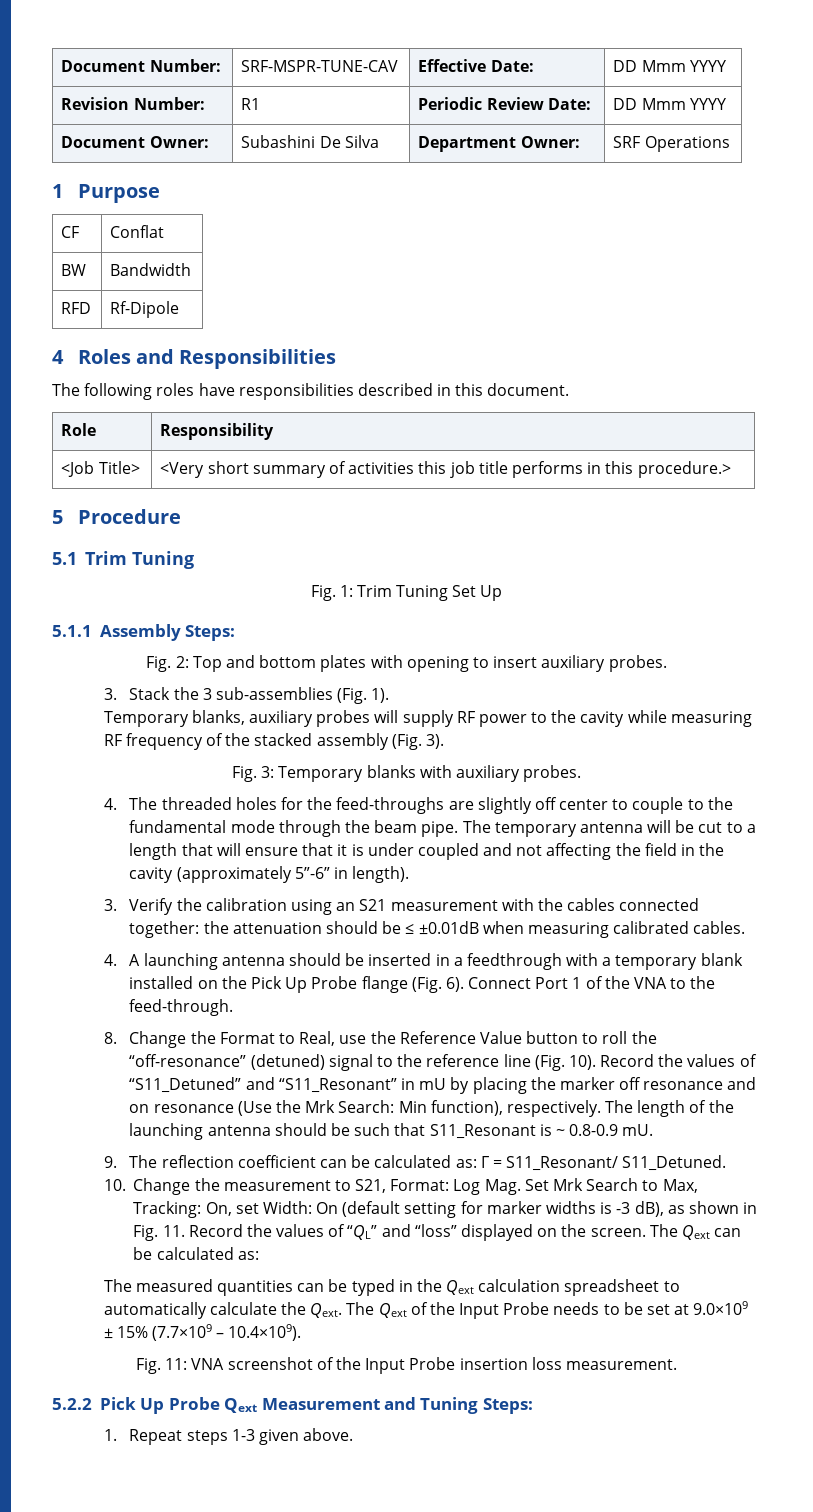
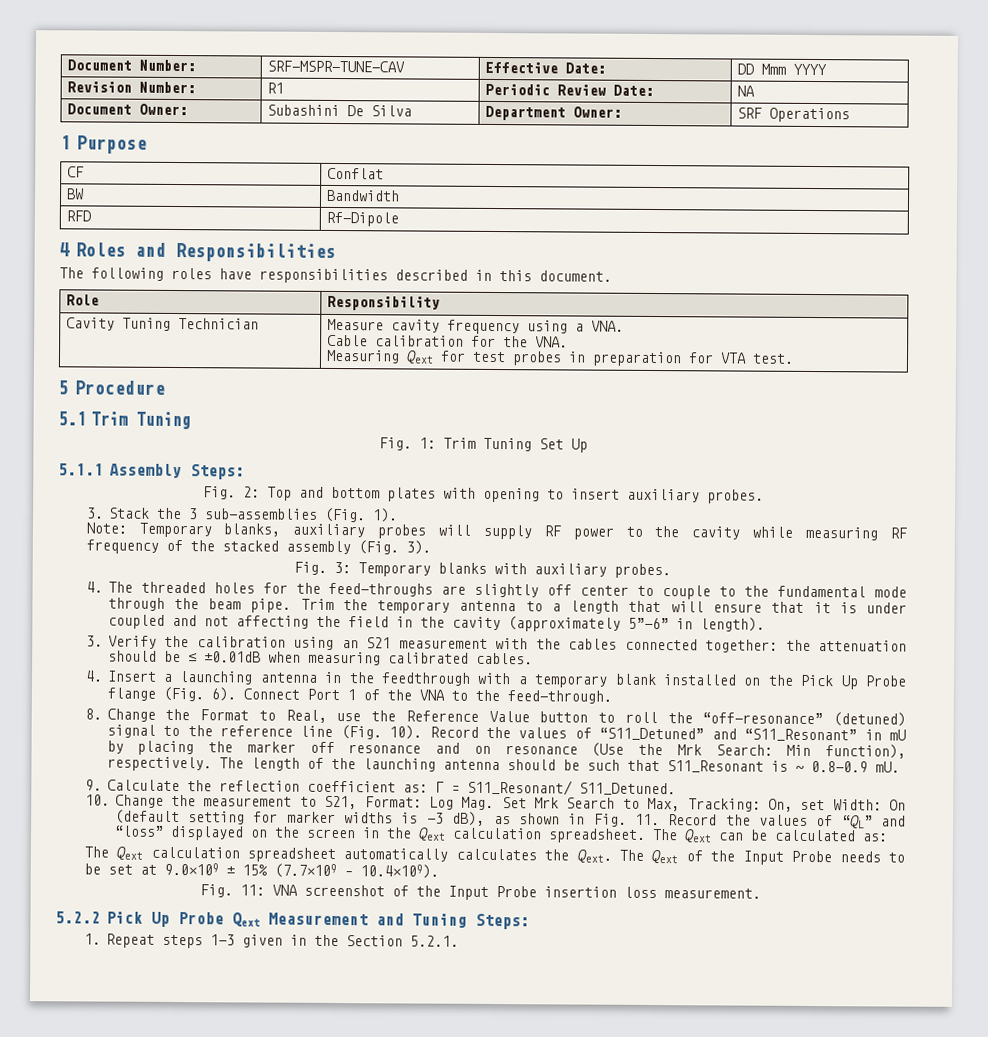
- Revision Number: | R1 | Periodic Review Date: | DD Mmm YYYY
+ Revision Number: | R1 | Periodic Review Date: | NA
- <Job Title> | <Very short summary of activities this job title performs in this procedure.>
+ Cavity Tuning Technician | Measure cavity frequency using a VNA.
+ Cable calibration for the VNA.
+ Measuring Qext for test probes in preparation for VTA test.
- Temporary blanks, auxiliary probes will supply RF power to the cavity while measuring RF frequency of the stacked assembly (Fig. 3).
+ Note: Temporary blanks, auxiliary probes will supply RF power to the cavity while measuring RF frequency of the stacked assembly (Fig. 3).
- The temporary antenna will be cut to a length that will ensure that it is under coupled and not affecting the field in the cavity (approximately 5”-6” in length).
+ Trim the temporary antenna to a length that will ensure that it is under coupled and not affecting the field in the cavity (approximately 5”-6” in length).
- 4. A launching antenna should be inserted in a feedthrough with a temporary blank installed on the Pick Up Probe flange (Fig. 6).
+ 4. Insert a launching antenna in the feedthrough with a temporary blank installed on the Pick Up Probe flange (Fig. 6).
- 9. The reflection coefficient can be calculated as: Γ = S11_Resonant/ S11_Detuned.
+ 9. Calculate the reflection coefficient as: Γ = S11_Resonant/ S11_Detuned.
- 10. Change the measurement to S21, Format: Log Mag. Set Mrk Search to Max, Tracking: On, set Width: On (default setting for marker widths is -3 dB), as shown in Fig. 11. Record the values of “QL” and “loss” displayed on the screen.
+ 10. Change the measurement to S21, Format: Log Mag. Set Mrk Search to Max, Tracking: On, set Width: On (default setting for marker widths is -3 dB), as shown in Fig. 11. Record the values of “QL” and “loss” displayed on the screen in the Qext calculation spreadsheet.
- The measured quantities can be typed in the Qext calculation spreadsheet to automatically calculate the Qext.
+ The Qext calculation spreadsheet automatically calculates the Qext.
- 1. Repeat steps 1-3 given above.
+ 1. Repeat steps 1-3 given in the Section 5.2.1.

